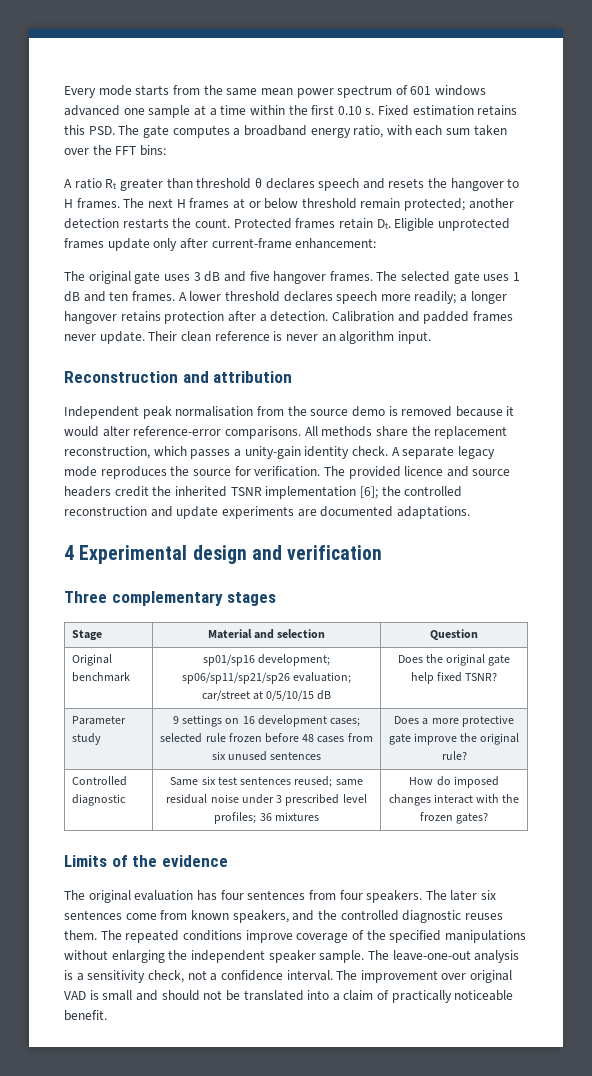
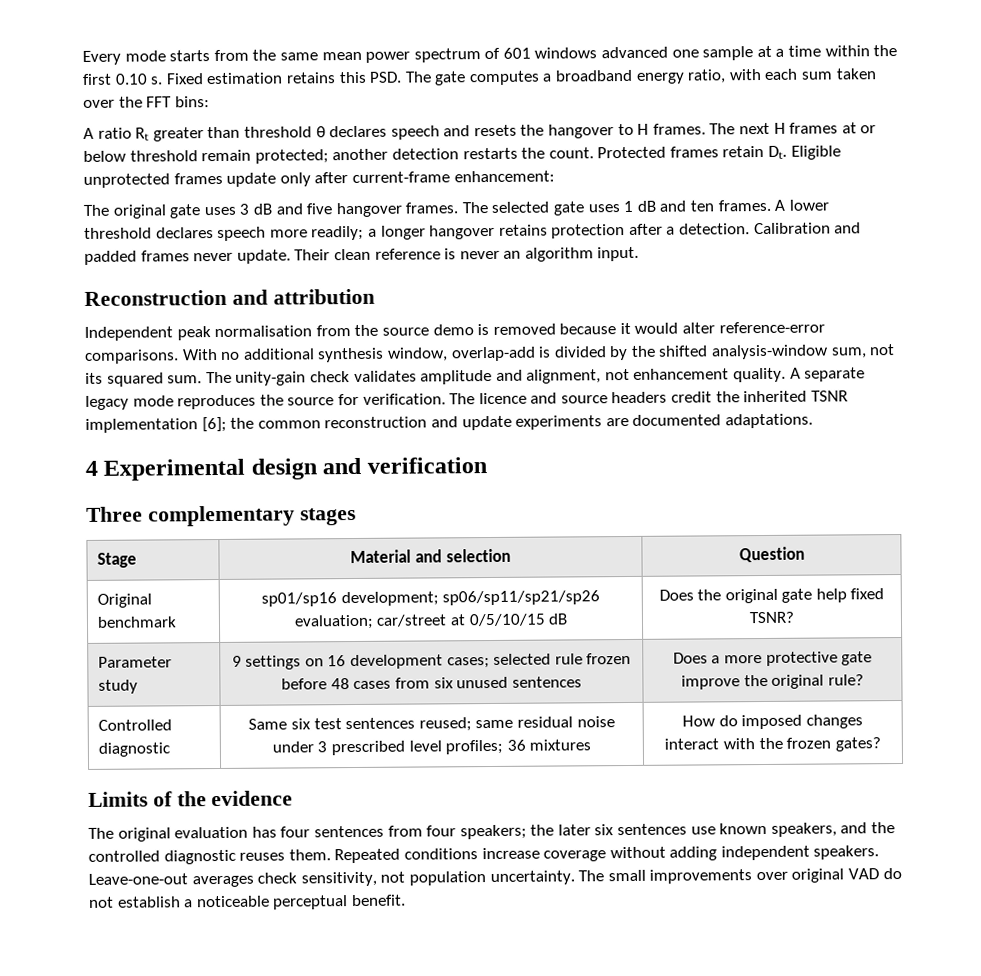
- All methods share the replacement reconstruction, which passes a unity-gain identity check.
+ With no additional synthesis window, overlap-add is divided by the shifted analysis-window sum, not its squared sum. The unity-gain check validates amplitude and alignment, not enhancement quality.
- The provided licence and source headers credit the inherited TSNR implementation [6]; the controlled reconstruction and update experiments are documented adaptations.
+ The licence and source headers credit the inherited TSNR implementation [6]; the common reconstruction and update experiments are documented adaptations.
- The original evaluation has four sentences from four speakers. The later six sentences come from known speakers, and the controlled diagnostic reuses them.
+ The original evaluation has four sentences from four speakers; the later six sentences use known speakers, and the controlled diagnostic reuses them.
- The repeated conditions improve coverage of the specified manipulations without enlarging the independent speaker sample. The leave-one-out analysis is a sensitivity check, not a confidence interval. The improvement over original VAD is small and should not be translated into a claim of practically noticeable benefit.
+ Repeated conditions increase coverage without adding independent speakers. Leave-one-out averages check sensitivity, not population uncertainty. The small improvements over original VAD do not establish a noticeable perceptual benefit.

